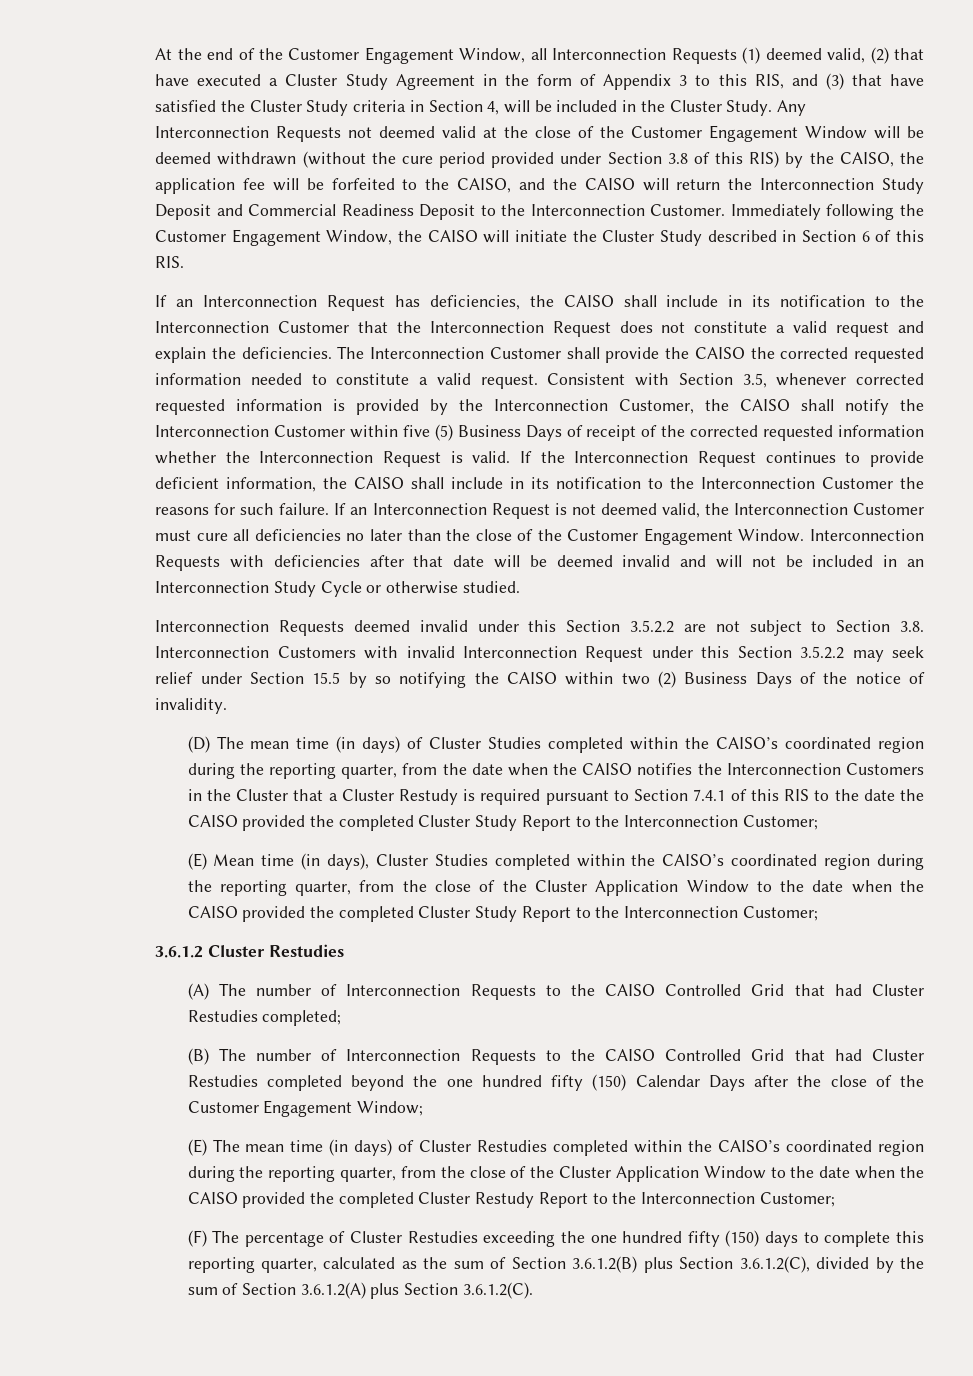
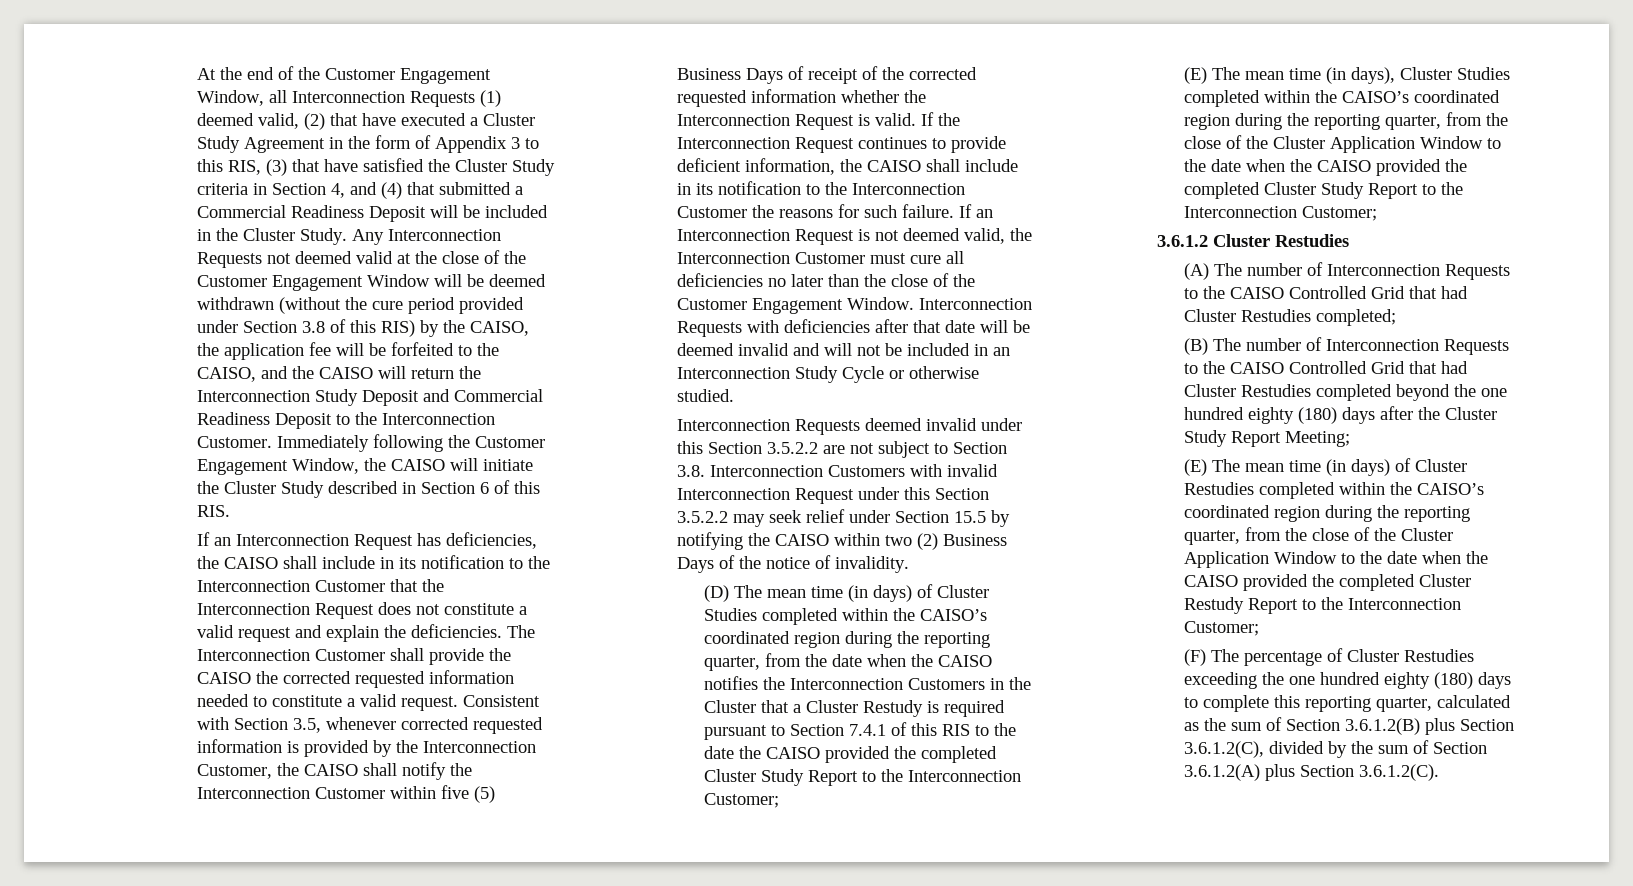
- At the end of the Customer Engagement Window, all Interconnection Requests (1) deemed valid, (2) that have executed a Cluster Study Agreement in the form of Appendix 3 to this RIS, and (3) that have satisfied the Cluster Study criteria in Section 4, will be included in the Cluster Study.
+ At the end of the Customer Engagement Window, all Interconnection Requests (1) deemed valid, (2) that have executed a Cluster Study Agreement in the form of Appendix 3 to this RIS, (3) that have satisfied the Cluster Study criteria in Section 4, and (4) that submitted a Commercial Readiness Deposit will be included in the Cluster Study.
- Interconnection Requests deemed invalid under this Section 3.5.2.2 are not subject to Section 3.8. Interconnection Customers with invalid Interconnection Request under this Section 3.5.2.2 may seek relief under Section 15.5 by so notifying the CAISO within two (2) Business Days of the notice of invalidity.
+ Interconnection Requests deemed invalid under this Section 3.5.2.2 are not subject to Section 3.8. Interconnection Customers with invalid Interconnection Request under this Section 3.5.2.2 may seek relief under Section 15.5 by notifying the CAISO within two (2) Business Days of the notice of invalidity.
- (E) Mean time (in days), Cluster Studies completed within the CAISO’s coordinated region during the reporting quarter, from the close of the Cluster Application Window to the date when the CAISO provided the completed Cluster Study Report to the Interconnection Customer;
+ (E) The mean time (in days), Cluster Studies completed within the CAISO’s coordinated region during the reporting quarter, from the close of the Cluster Application Window to the date when the CAISO provided the completed Cluster Study Report to the Interconnection Customer;
- (B) The number of Interconnection Requests to the CAISO Controlled Grid that had Cluster Restudies completed beyond the one hundred fifty (150) Calendar Days after the close of the Customer Engagement Window;
+ (B) The number of Interconnection Requests to the CAISO Controlled Grid that had Cluster Restudies completed beyond the one hundred eighty (180) days after the Cluster Study Report Meeting;
- (F) The percentage of Cluster Restudies exceeding the one hundred fifty (150) days to complete this reporting quarter, calculated as the sum of Section 3.6.1.2(B) plus Section 3.6.1.2(C), divided by the sum of Section 3.6.1.2(A) plus Section 3.6.1.2(C).
+ (F) The percentage of Cluster Restudies exceeding the one hundred eighty (180) days to complete this reporting quarter, calculated as the sum of Section 3.6.1.2(B) plus Section 3.6.1.2(C), divided by the sum of Section 3.6.1.2(A) plus Section 3.6.1.2(C).

